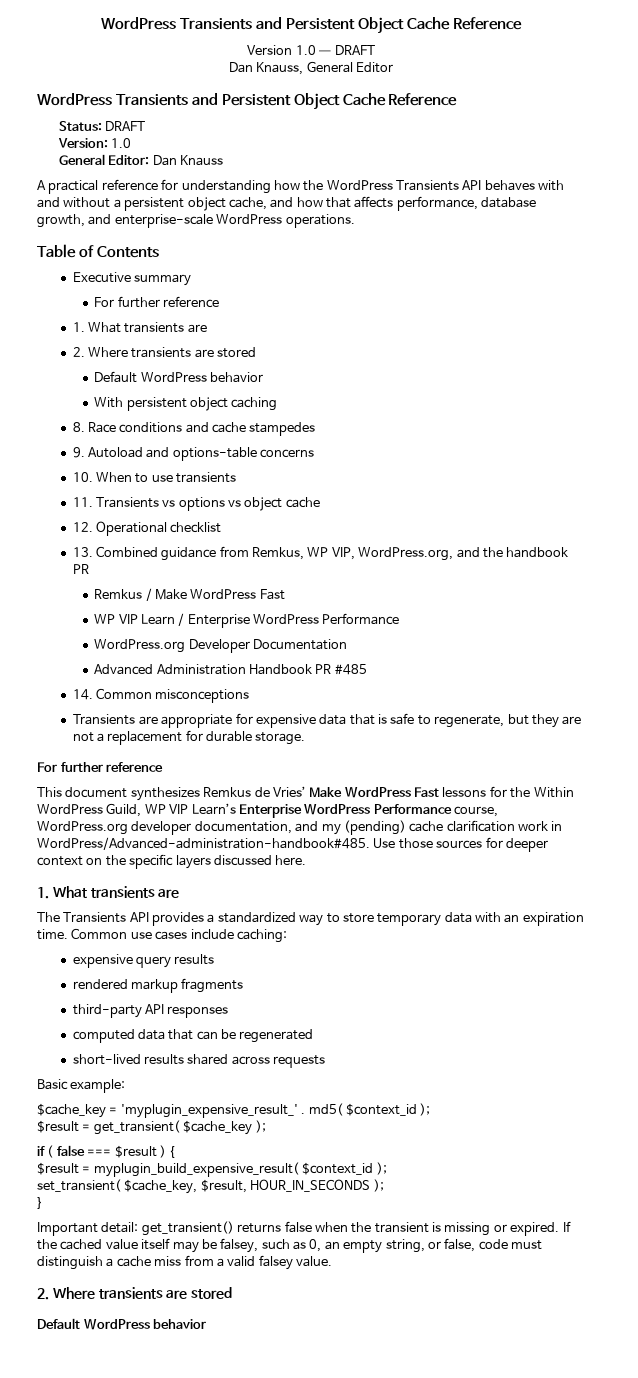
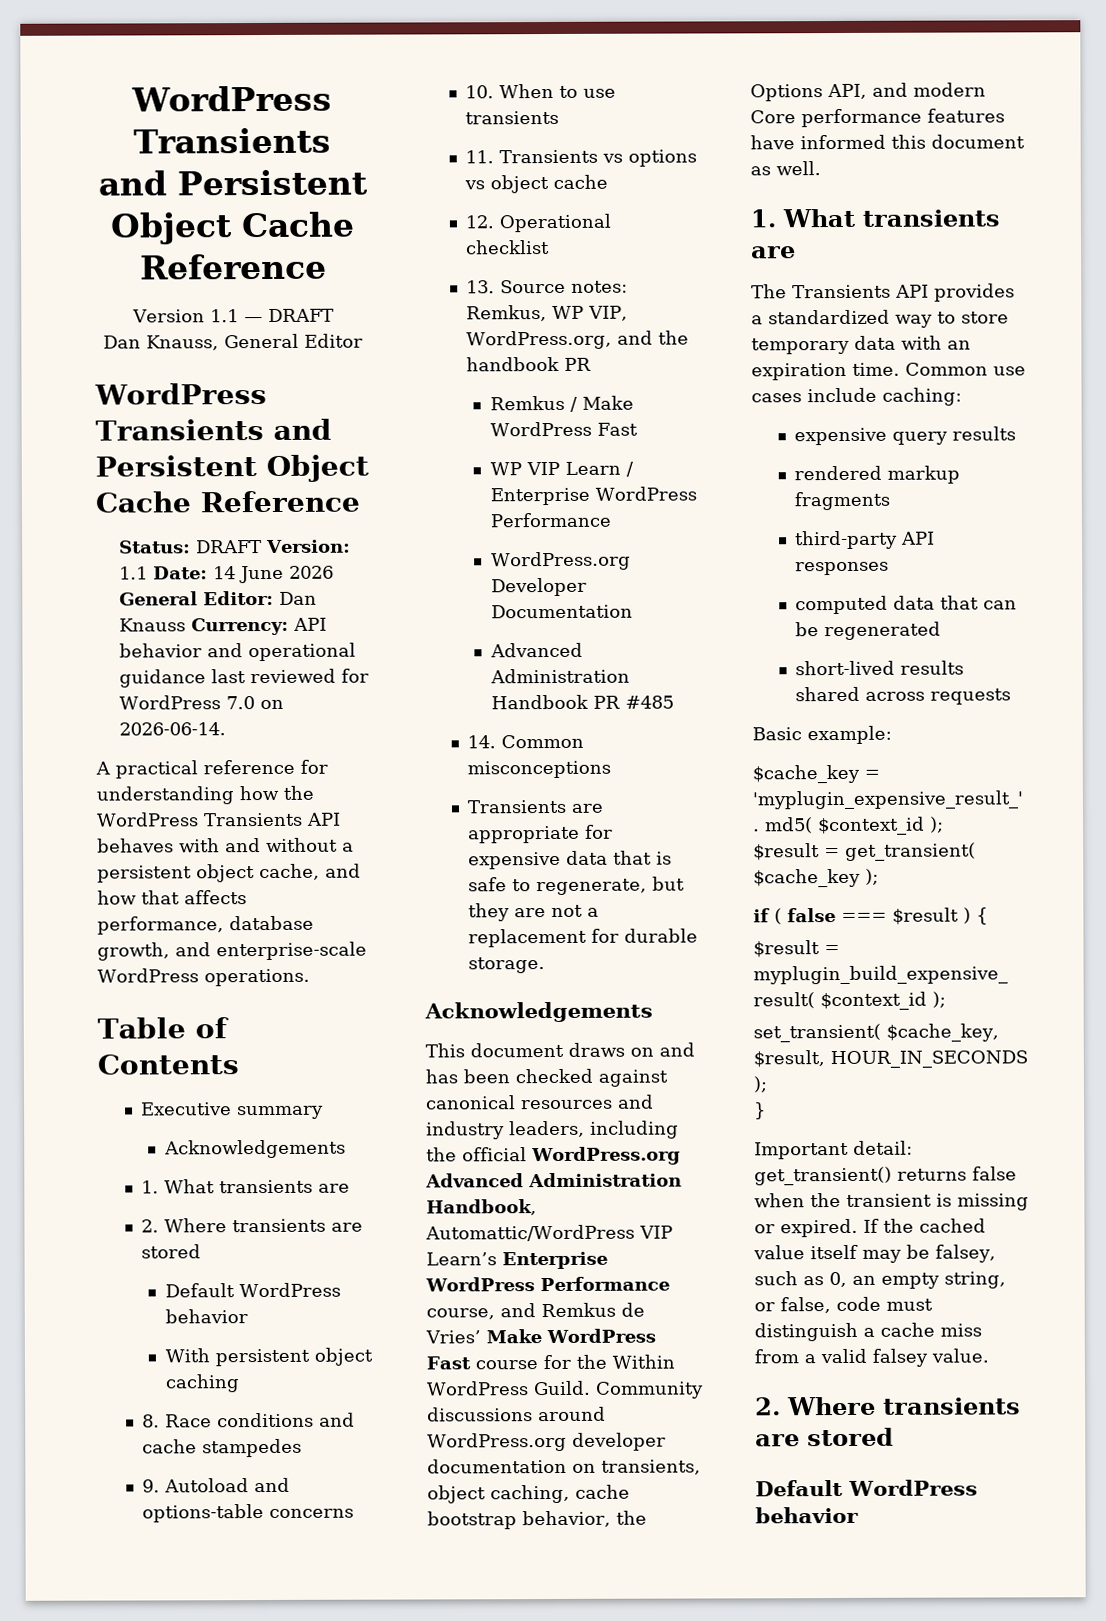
- Version 1.0 — DRAFT
+ Version 1.1 — DRAFT
- Status: DRAFT
- Version: 1.0
- General Editor: Dan Knauss
+ Status: DRAFT Version: 1.1 Date: 14 June 2026 General Editor: Dan Knauss Currency: API behavior and operational guidance last reviewed for WordPress 7.0 on 2026-06-14.
  Executive summary
- For further reference
+ Acknowledgements
- 13. Combined guidance from Remkus, WP VIP, WordPress.org, and the handbook PR
+ 13. Source notes: Remkus, WP VIP, WordPress.org, and the handbook PR
  Transients are appropriate for expensive data that is safe to regenerate, but they are not a replacement for durable storage.
- For further reference
+ Acknowledgements
- This document synthesizes Remkus de Vries’ Make WordPress Fast lessons for the Within WordPress Guild, WP VIP Learn’s Enterprise WordPress Performance course, WordPress.org developer documentation, and my (pending) cache clarification work in WordPress/Advanced-administration-handbook#485. Use those sources for deeper context on the specific layers discussed here.
+ This document draws on and has been checked against canonical resources and industry leaders, including the official WordPress.org Advanced Administration Handbook, Automattic/WordPress VIP Learn’s Enterprise WordPress Performance course, and Remkus de Vries’ Make WordPress Fast course for the Within WordPress Guild. Community discussions around WordPress.org developer documentation on transients, object caching, cache bootstrap behavior, the Options API, and modern Core performance features have informed this document as well.

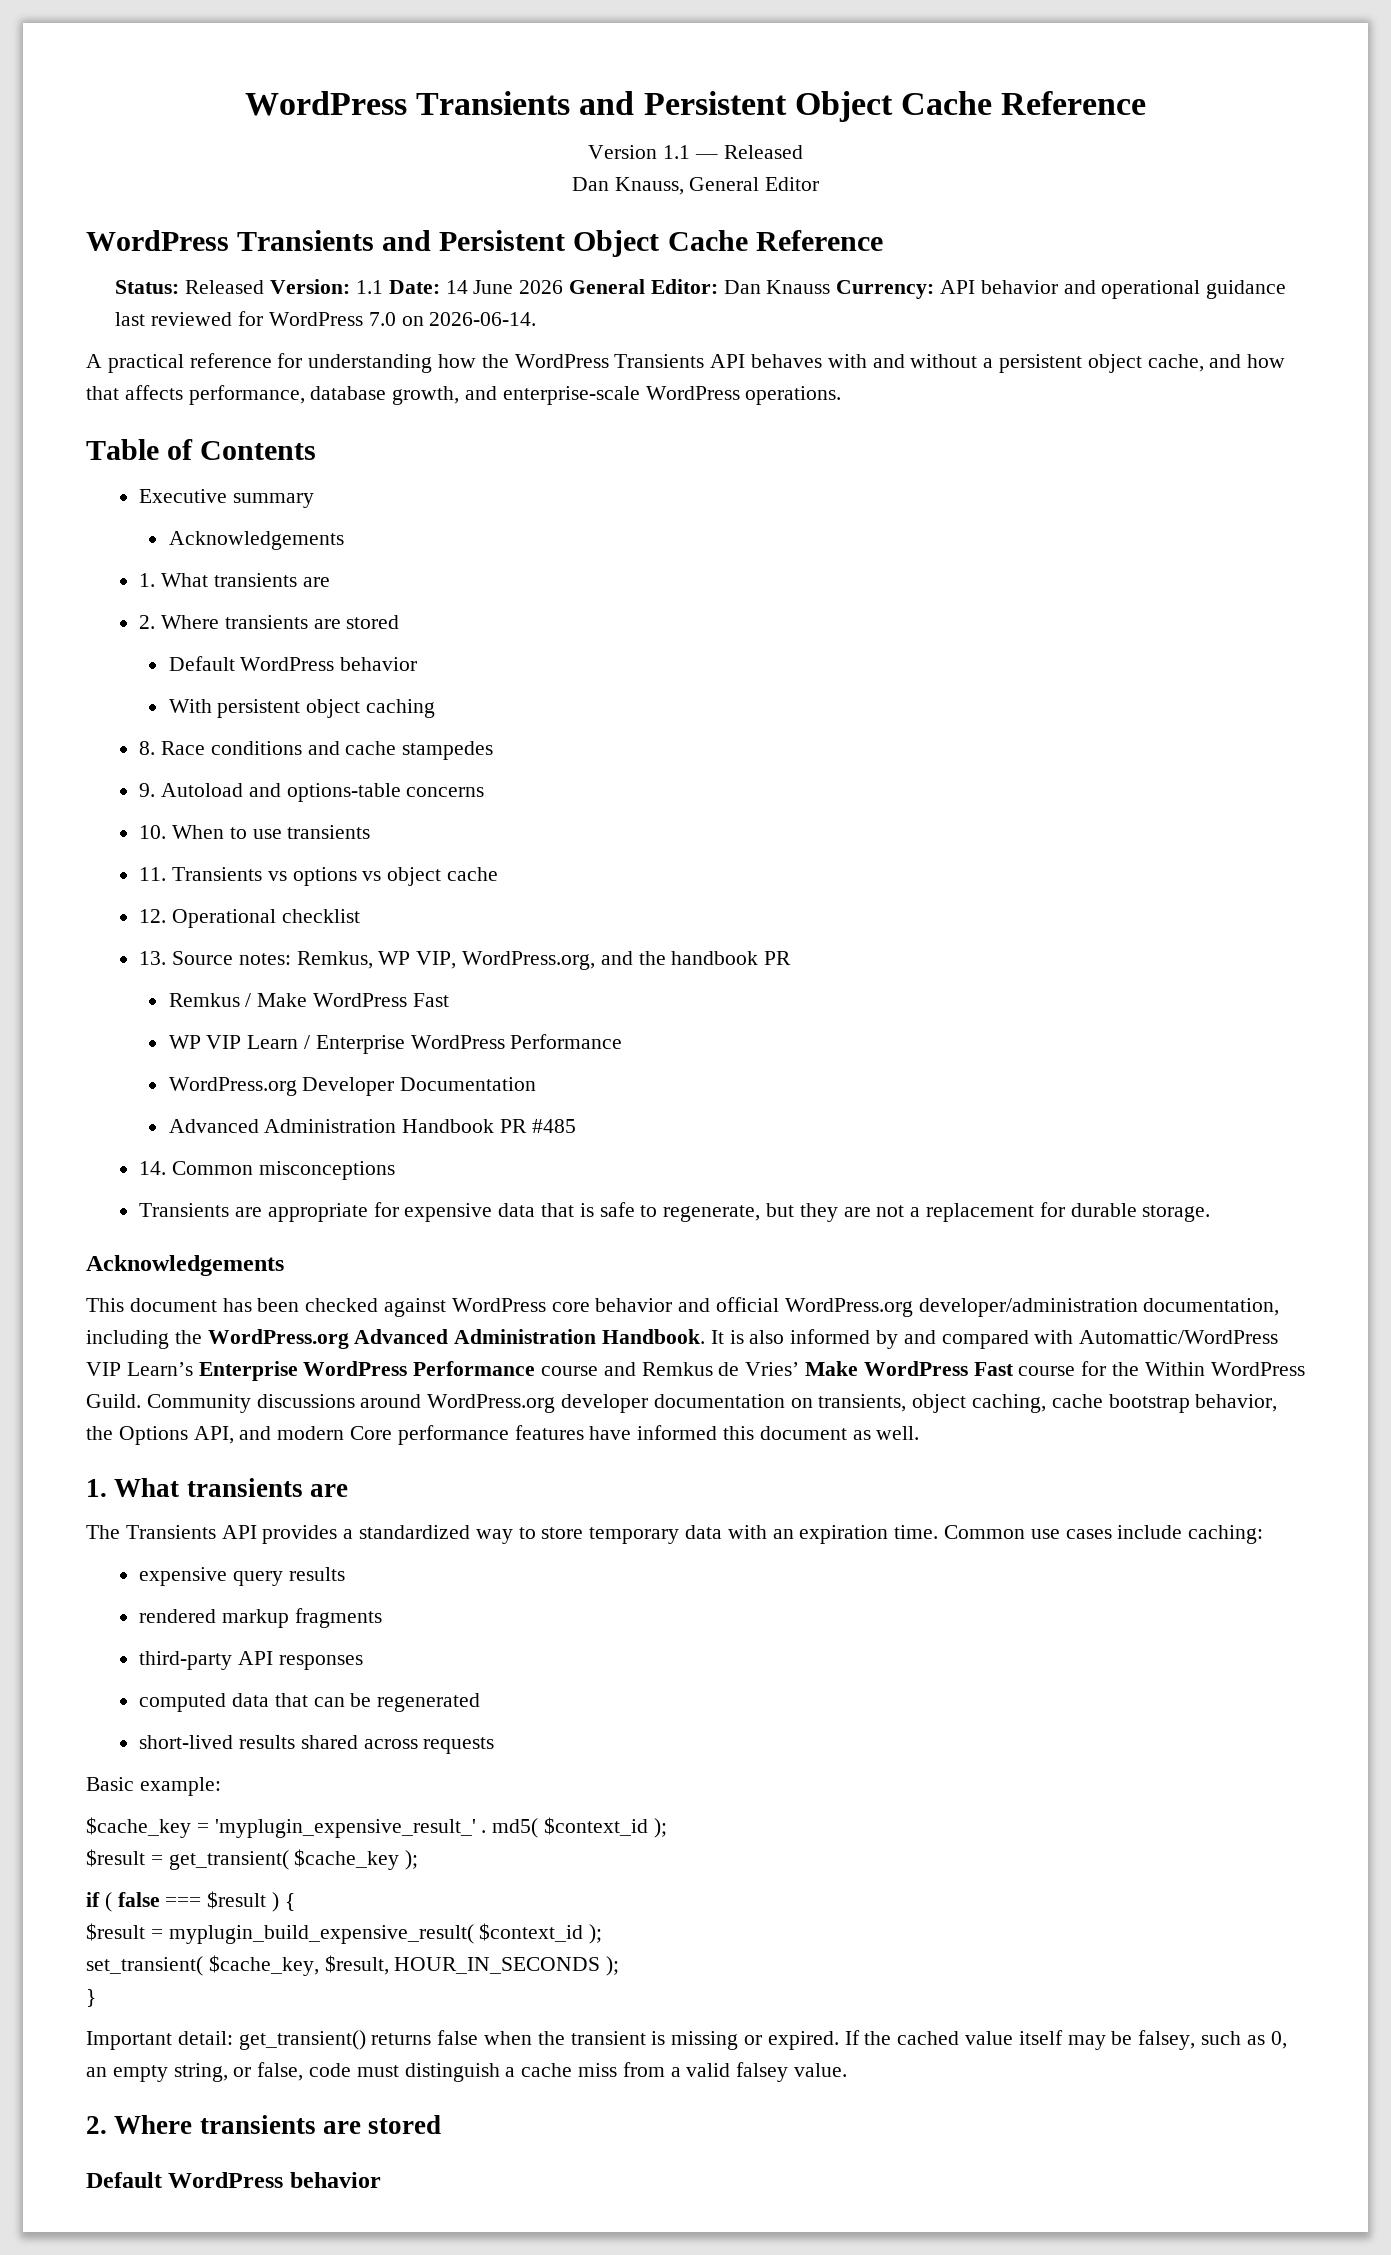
- Version 1.1 — DRAFT
+ Version 1.1 — Released
- Status: DRAFT Version: 1.1 Date: 14 June 2026 General Editor: Dan Knauss Currency: API behavior and operational guidance last reviewed for WordPress 7.0 on 2026-06-14.
+ Status: Released Version: 1.1 Date: 14 June 2026 General Editor: Dan Knauss Currency: API behavior and operational guidance last reviewed for WordPress 7.0 on 2026-06-14.
- This document draws on and has been checked against canonical resources and industry leaders, including the official WordPress.org Advanced Administration Handbook, Automattic/WordPress VIP Learn’s Enterprise WordPress Performance course, and Remkus de Vries’ Make WordPress Fast course for the Within WordPress Guild.
+ This document has been checked against WordPress core behavior and official WordPress.org developer/administration documentation, including the WordPress.org Advanced Administration Handbook. It is also informed by and compared with Automattic/WordPress VIP Learn’s Enterprise WordPress Performance course and Remkus de Vries’ Make WordPress Fast course for the Within WordPress Guild.

